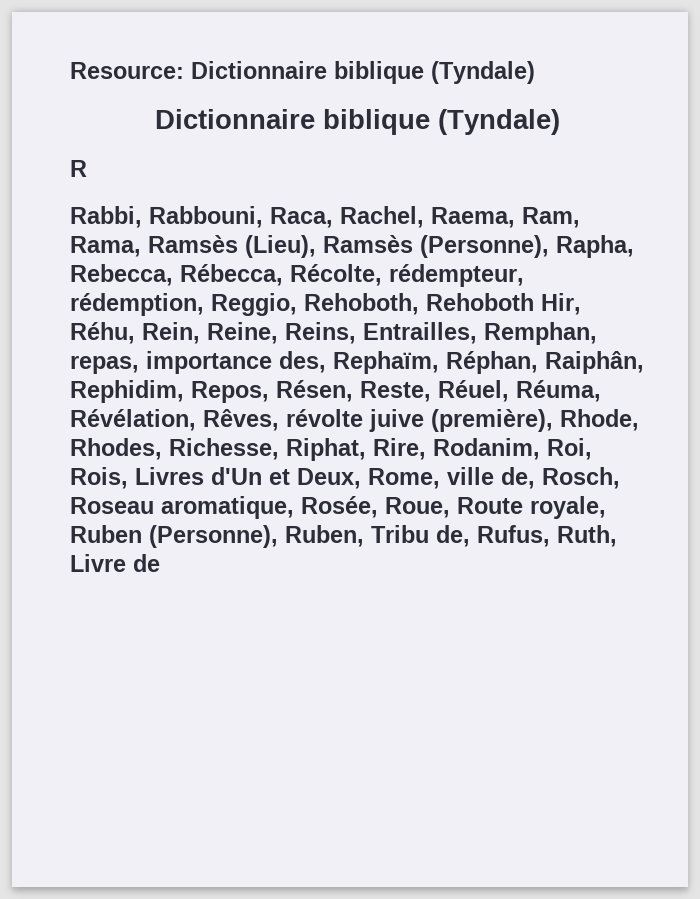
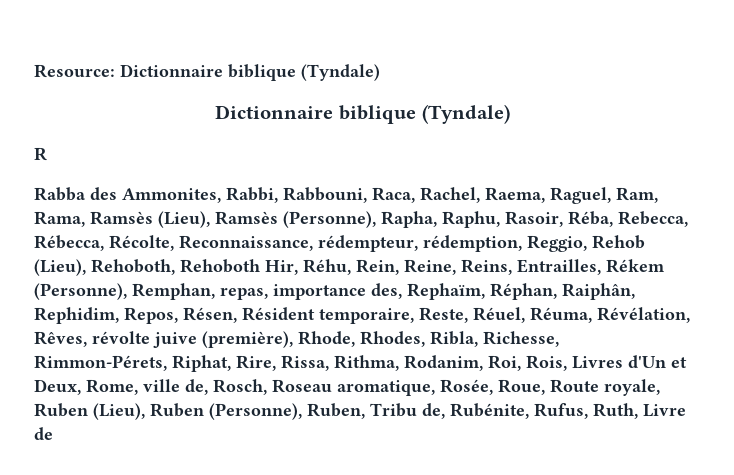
- Rabbi, Rabbouni, Raca, Rachel, Raema, Ram, Rama, Ramsès (Lieu), Ramsès (Personne), Rapha, Rebecca, Rébecca, Récolte, rédempteur, rédemption, Reggio, Rehoboth, Rehoboth Hir, Réhu, Rein, Reine, Reins, Entrailles, Remphan, repas, importance des, Rephaïm, Réphan, Raiphân, Rephidim, Repos, Résen, Reste, Réuel, Réuma, Révélation, Rêves, révolte juive (première), Rhode, Rhodes, Richesse, Riphat, Rire, Rodanim, Roi, Rois, Livres d'Un et Deux, Rome, ville de, Rosch, Roseau aromatique, Rosée, Roue, Route royale, Ruben (Personne), Ruben, Tribu de, Rufus, Ruth, Livre de
+ Rabba des Ammonites, Rabbi, Rabbouni, Raca, Rachel, Raema, Raguel, Ram, Rama, Ramsès (Lieu), Ramsès (Personne), Rapha, Raphu, Rasoir, Réba, Rebecca, Rébecca, Récolte, Reconnaissance, rédempteur, rédemption, Reggio, Rehob (Lieu), Rehoboth, Rehoboth Hir, Réhu, Rein, Reine, Reins, Entrailles, Rékem (Personne), Remphan, repas, importance des, Rephaïm, Réphan, Raiphân, Rephidim, Repos, Résen, Résident temporaire, Reste, Réuel, Réuma, Révélation, Rêves, révolte juive (première), Rhode, Rhodes, Ribla, Richesse, Rimmon-Pérets, Riphat, Rire, Rissa, Rithma, Rodanim, Roi, Rois, Livres d'Un et Deux, Rome, ville de, Rosch, Roseau aromatique, Rosée, Roue, Route royale, Ruben (Lieu), Ruben (Personne), Ruben, Tribu de, Rubénite, Rufus, Ruth, Livre de

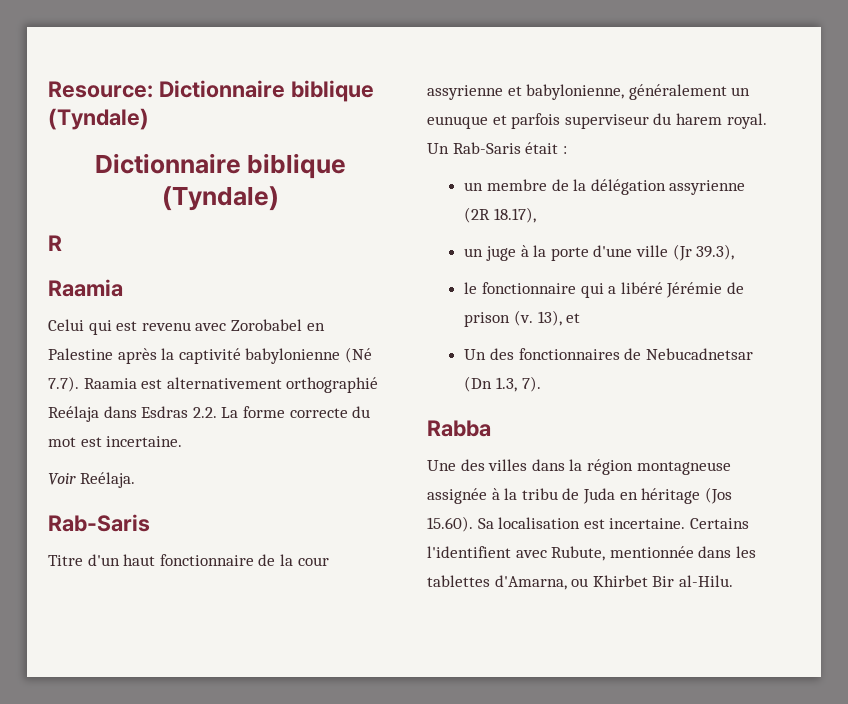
  R
- Rabba des Ammonites, Rabbi, Rabbouni, Raca, Rachel, Raema, Raguel, Ram, Rama, Ramsès (Lieu), Ramsès (Personne), Rapha, Raphu, Rasoir, Réba, Rebecca, Rébecca, Récolte, Reconnaissance, rédempteur, rédemption, Reggio, Rehob (Lieu), Rehoboth, Rehoboth Hir, Réhu, Rein, Reine, Reins, Entrailles, Rékem (Personne), Remphan, repas, importance des, Rephaïm, Réphan, Raiphân, Rephidim, Repos, Résen, Résident temporaire, Reste, Réuel, Réuma, Révélation, Rêves, révolte juive (première), Rhode, Rhodes, Ribla, Richesse, Rimmon-Pérets, Riphat, Rire, Rissa, Rithma, Rodanim, Roi, Rois, Livres d'Un et Deux, Rome, ville de, Rosch, Roseau aromatique, Rosée, Roue, Route royale, Ruben (Lieu), Ruben (Personne), Ruben, Tribu de, Rubénite, Rufus, Ruth, Livre de
+ Raamia
+ Celui qui est revenu avec Zorobabel en Palestine après la captivité babylonienne (Né 7.7). Raamia est alternativement orthographié Reélaja dans Esdras 2.2. La forme correcte du mot est incertaine.
+ Voir Reélaja.
+ Rab-Saris
+ Titre d'un haut fonctionnaire de la cour assyrienne et babylonienne, généralement un eunuque et parfois superviseur du harem royal. Un Rab-Saris était :
+ un membre de la délégation assyrienne (2R 18.17),
+ un juge à la porte d'une ville (Jr 39.3),
+ le fonctionnaire qui a libéré Jérémie de prison (v. 13), et
+ Un des fonctionnaires de Nebucadnetsar (Dn 1.3, 7).
+ Rabba
+ Une des villes dans la région montagneuse assignée à la tribu de Juda en héritage (Jos 15.60). Sa localisation est incertaine. Certains l'identifient avec Rubute, mentionnée dans les tablettes d'Amarna, ou Khirbet Bir al-Hilu.

